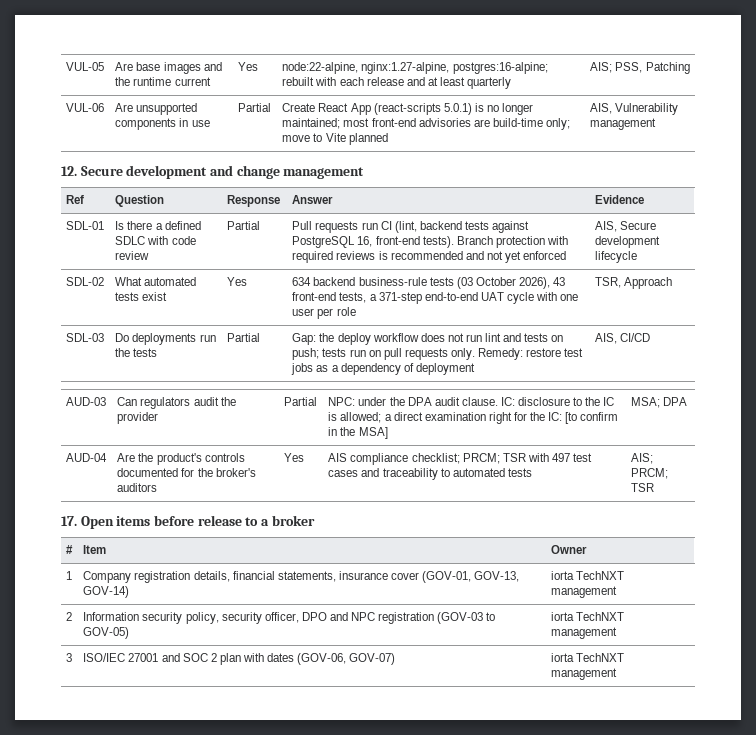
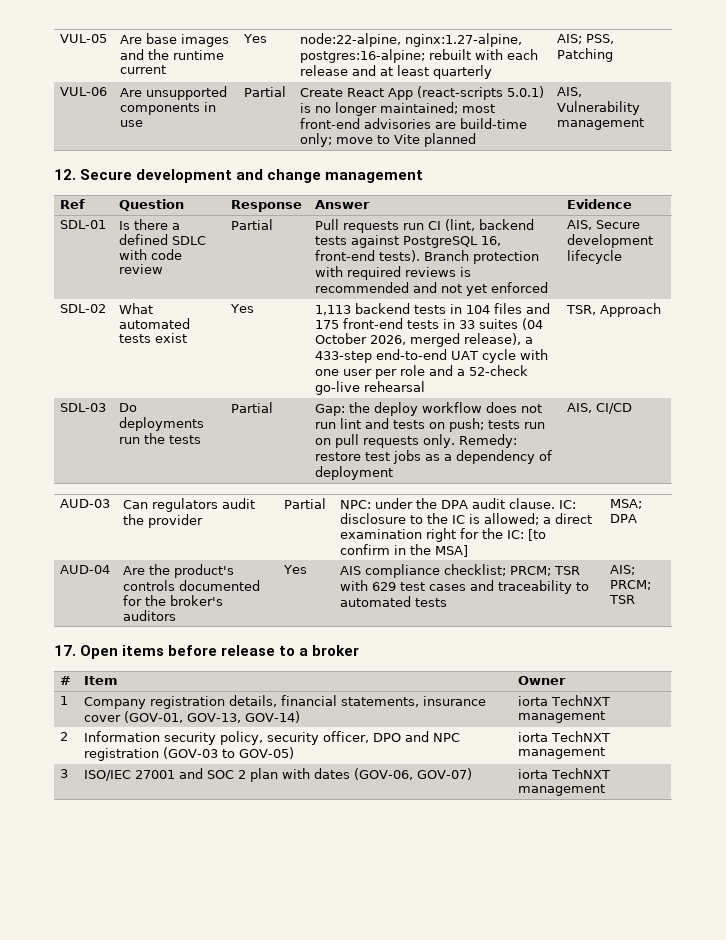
- 634 backend business-rule tests (03 October 2026), 43 front-end tests, a 371-step end-to-end UAT cycle with one user per role
+ 1,113 backend tests in 104 files and 175 front-end tests in 33 suites (04 October 2026, merged release), a 433-step end-to-end UAT cycle with one user per role and a 52-check go-live rehearsal
- AUD-04 | Are the product's controls documented for the broker's auditors | Yes | AIS compliance checklist; PRCM; TSR with 497 test cases and traceability to automated tests | AIS; PRCM; TSR
+ AUD-04 | Are the product's controls documented for the broker's auditors | Yes | AIS compliance checklist; PRCM; TSR with 629 test cases and traceability to automated tests | AIS; PRCM; TSR

